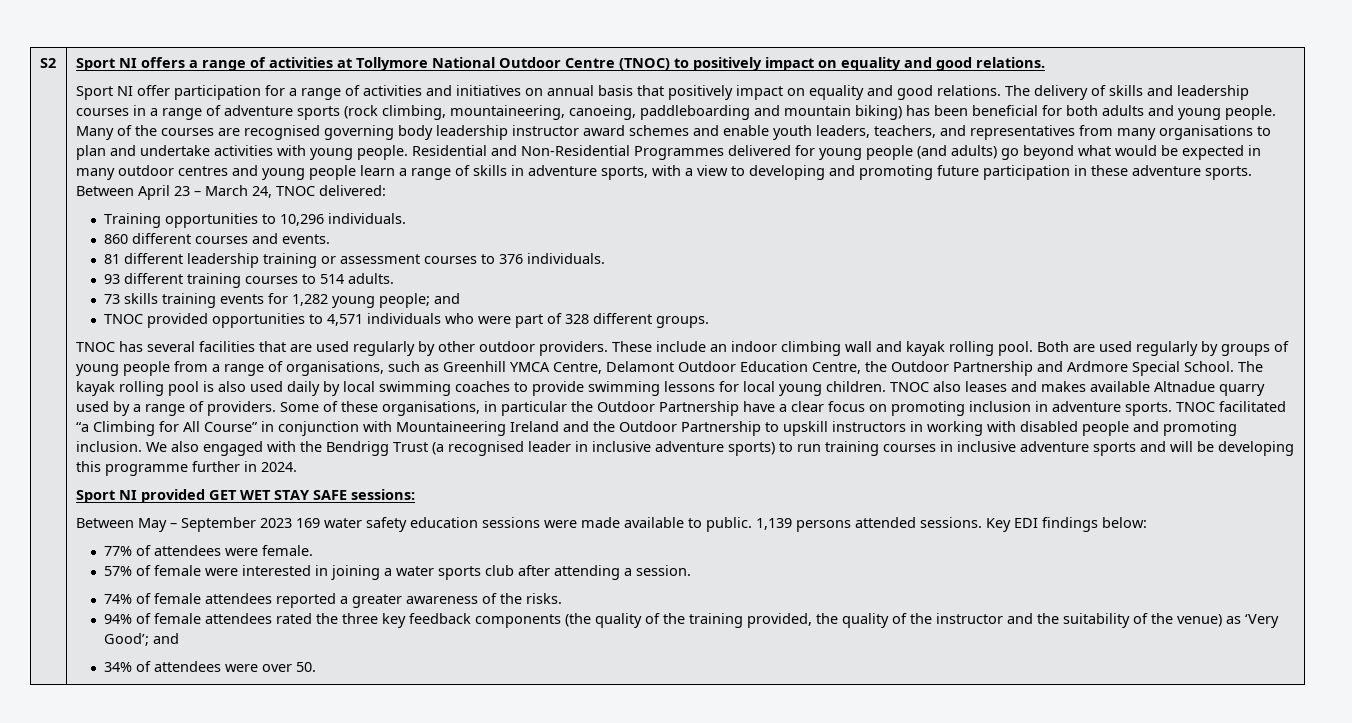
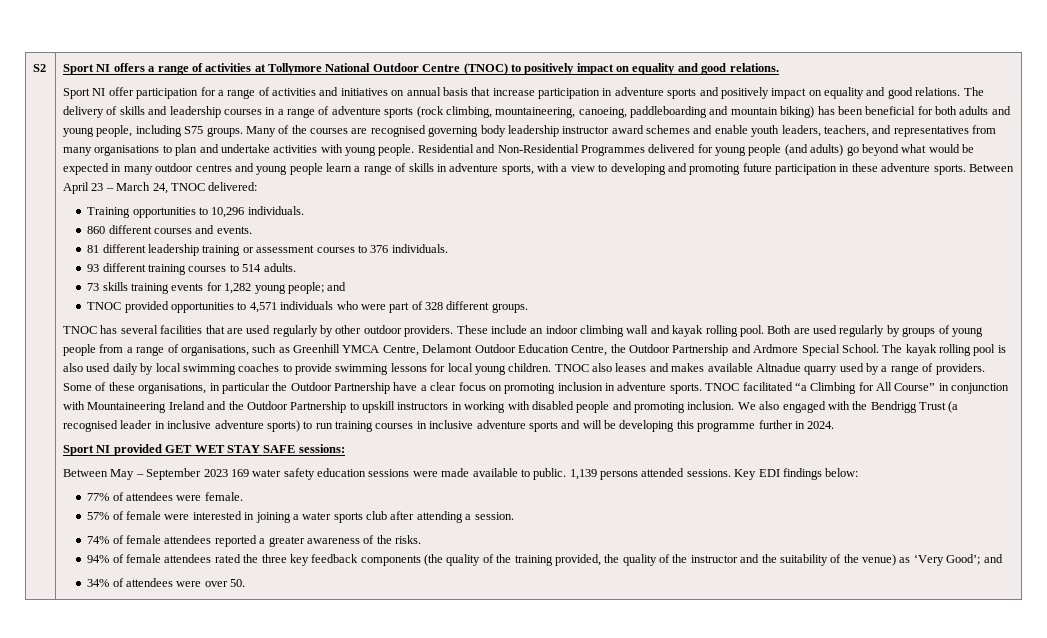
- Sport NI offer participation for a range of activities and initiatives on annual basis that positively impact on equality and good relations.
+ Sport NI offer participation for a range of activities and initiatives on annual basis that increase participation in adventure sports and positively impact on equality and good relations.
- The delivery of skills and leadership courses in a range of adventure sports (rock climbing, mountaineering, canoeing, paddleboarding and mountain biking) has been beneficial for both adults and young people.
+ The delivery of skills and leadership courses in a range of adventure sports (rock climbing, mountaineering, canoeing, paddleboarding and mountain biking) has been beneficial for both adults and young people, including S75 groups.

